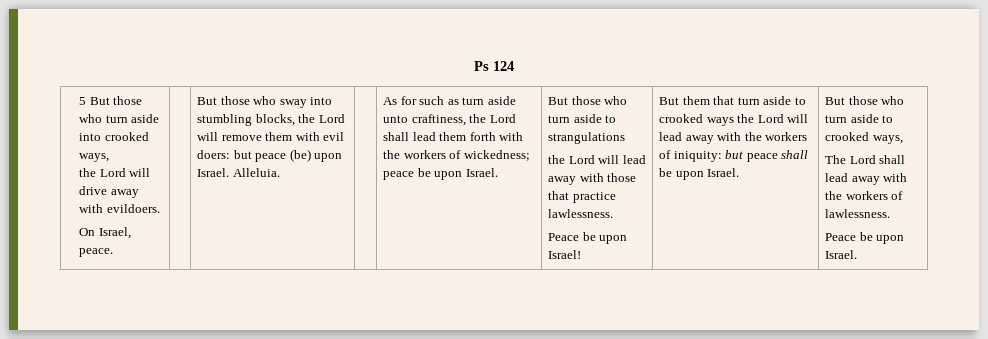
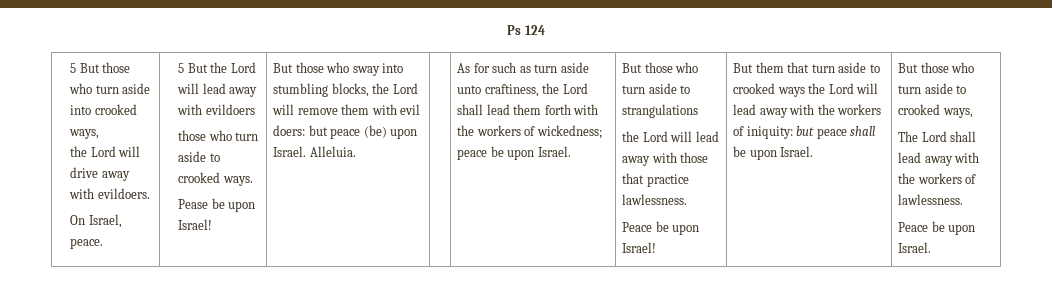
+ 5 But the Lord will lead away with evildoers
+ those who turn aside to crooked ways.
+ Pease be upon Israel!

